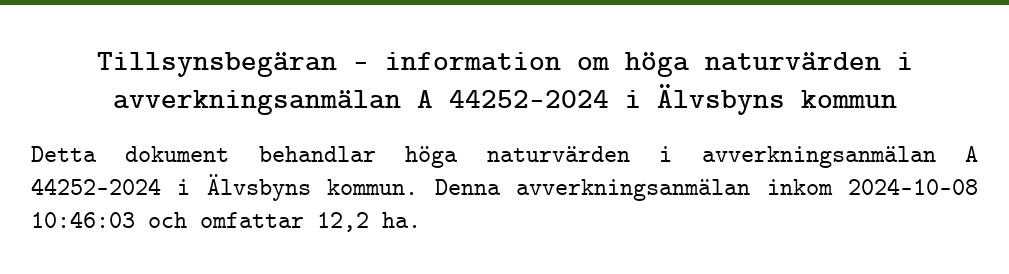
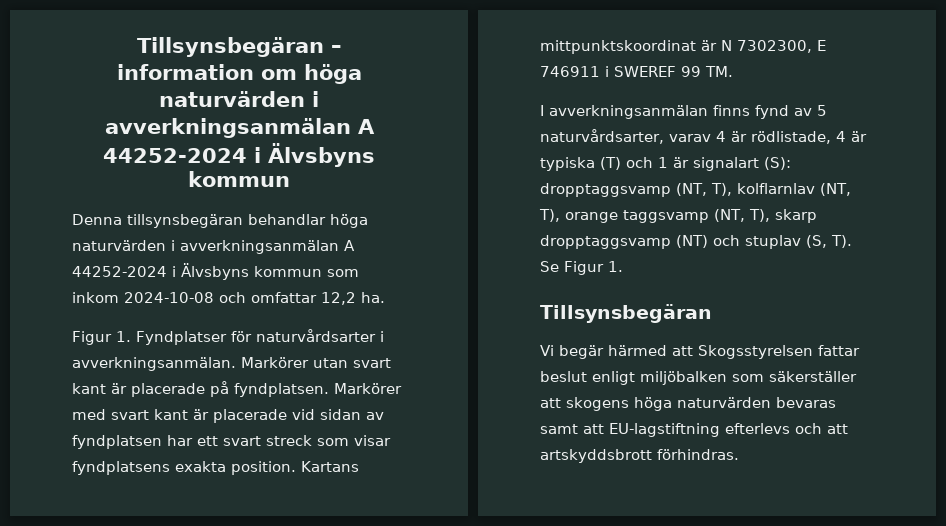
- Detta dokument behandlar höga naturvärden i avverkningsanmälan A 44252-2024 i Älvsbyns kommun. Denna avverkningsanmälan inkom 2024-10-08 10:46:03 och omfattar 12,2 ha.
+ Denna tillsynsbegäran behandlar höga naturvärden i avverkningsanmälan A 44252-2024 i Älvsbyns kommun som inkom 2024-10-08 och omfattar 12,2 ha.
+ Figur 1. Fyndplatser för naturvårdsarter i avverkningsanmälan. Markörer utan svart kant är placerade på fyndplatsen. Markörer med svart kant är placerade vid sidan av fyndplatsen har ett svart streck som visar fyndplatsens exakta position. Kartans mittpunktskoordinat är N 7302300, E 746911 i SWEREF 99 TM.
+ I avverkningsanmälan finns fynd av 5 naturvårdsarter, varav 4 är rödlistade, 4 är typiska (T) och 1 är signalart (S): dropptaggsvamp (NT, T), kolflarnlav (NT, T), orange taggsvamp (NT, T), skarp dropptaggsvamp (NT) och stuplav (S, T). Se Figur 1.
+ Tillsynsbegäran
+ Vi begär härmed att Skogsstyrelsen fattar beslut enligt miljöbalken som säkerställer att skogens höga naturvärden bevaras samt att EU-lagstiftning efterlevs och att artskyddsbrott förhindras.

